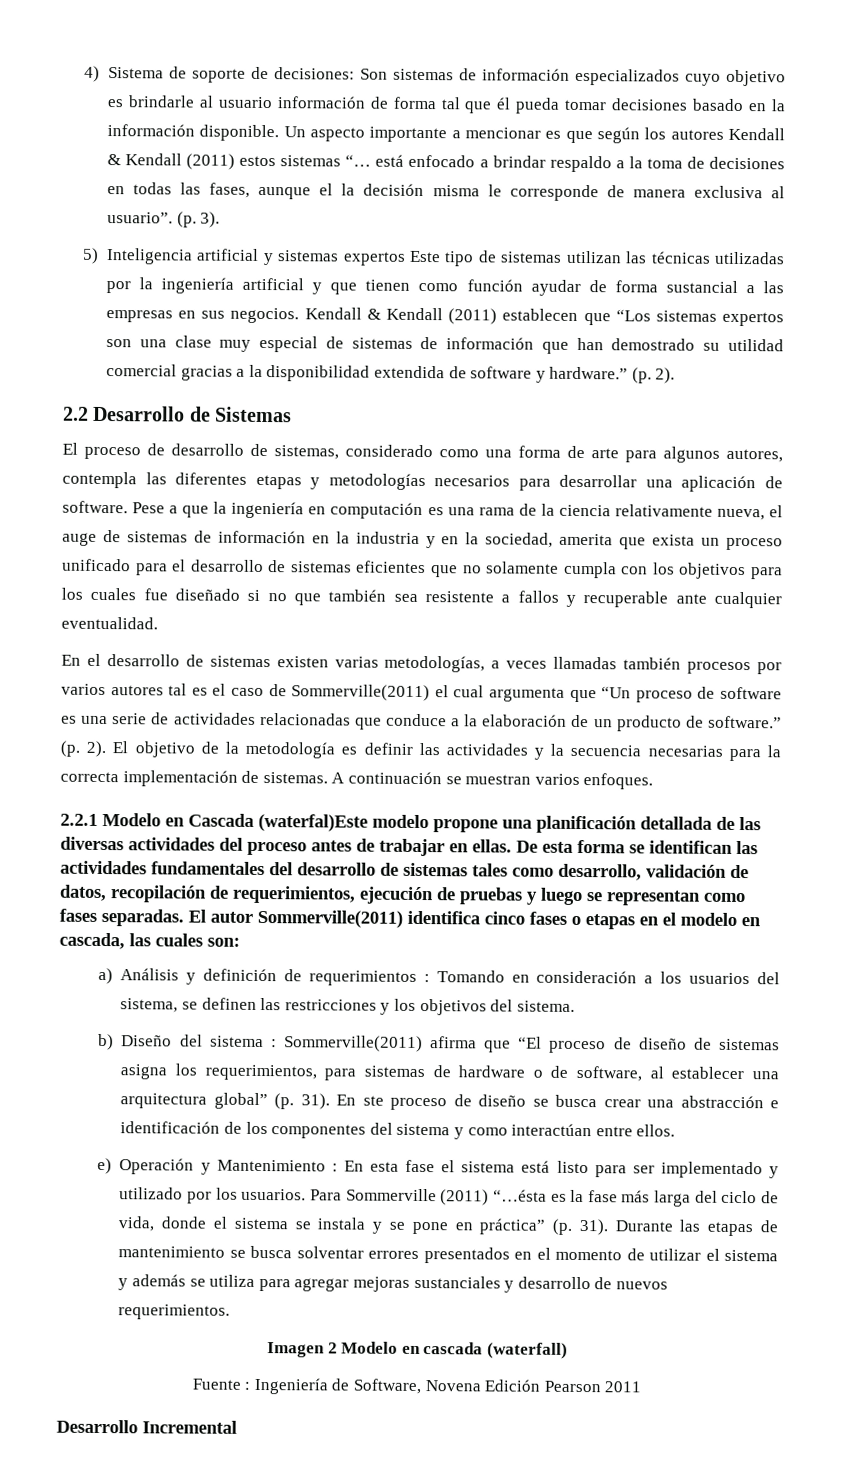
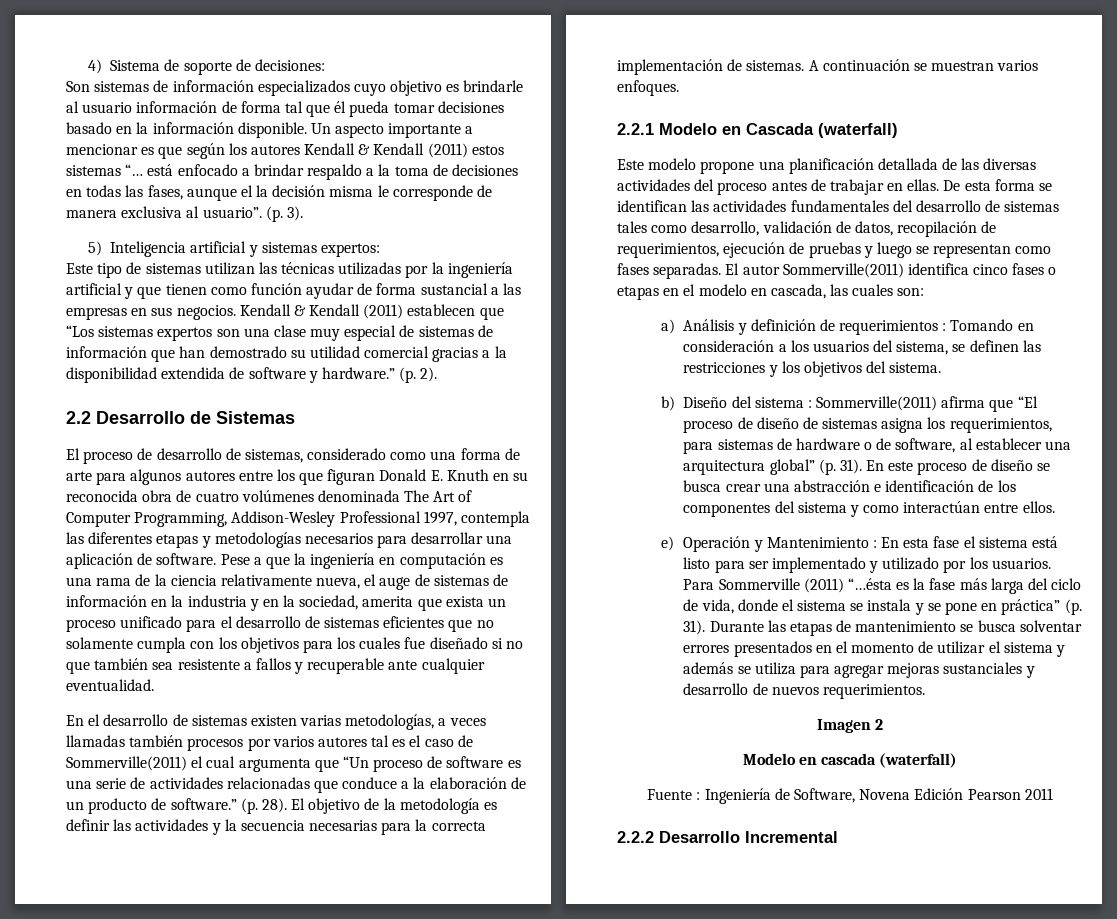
- 4) Sistema de soporte de decisiones: Son sistemas de información especializados cuyo objetivo es brindarle al usuario información de forma tal que él pueda tomar decisiones basado en la información disponible.
+ 4) Sistema de soporte de decisiones:
+ Son sistemas de información especializados cuyo objetivo es brindarle al usuario información de forma tal que él pueda tomar decisiones basado en la información disponible.
- 5) Inteligencia artificial y sistemas expertos Este tipo de sistemas utilizan las técnicas utilizadas por la ingeniería artificial y que tienen como función ayudar de forma sustancial a las empresas en sus negocios.
+ 5) Inteligencia artificial y sistemas expertos:
+ Este tipo de sistemas utilizan las técnicas utilizadas por la ingeniería artificial y que tienen como función ayudar de forma sustancial a las empresas en sus negocios.
- El proceso de desarrollo de sistemas, considerado como una forma de arte para algunos autores, contempla las diferentes etapas y metodologías necesarios para desarrollar una aplicación de software.
+ El proceso de desarrollo de sistemas, considerado como una forma de arte para algunos autores entre los que figuran Donald E. Knuth en su reconocida obra de cuatro volúmenes denominada The Art of Computer Programming, Addison-Wesley Professional 1997, contempla las diferentes etapas y metodologías necesarios para desarrollar una aplicación de software.
- En el desarrollo de sistemas existen varias metodologías, a veces llamadas también procesos por varios autores tal es el caso de Sommerville(2011) el cual argumenta que “Un proceso de software es una serie de actividades relacionadas que conduce a la elaboración de un producto de software.” (p. 2).
+ En el desarrollo de sistemas existen varias metodologías, a veces llamadas también procesos por varios autores tal es el caso de Sommerville(2011) el cual argumenta que “Un proceso de software es una serie de actividades relacionadas que conduce a la elaboración de un producto de software.” (p. 28).
- 2.2.1 Modelo en Cascada (waterfal)Este modelo propone una planificación detallada de las diversas actividades del proceso antes de trabajar en ellas.
+ 2.2.1 Modelo en Cascada (waterfall)
+ Este modelo propone una planificación detallada de las diversas actividades del proceso antes de trabajar en ellas.
- En ste proceso de diseño se busca crear una abstracción e identificación de los componentes del sistema y como interactúan entre ellos.
+ En este proceso de diseño se busca crear una abstracción e identificación de los componentes del sistema y como interactúan entre ellos.
- Imagen 2 Modelo en cascada (waterfall)
+ Imagen 2
+ Modelo en cascada (waterfall)
- Desarrollo Incremental
+ 2.2.2 Desarrollo Incremental

